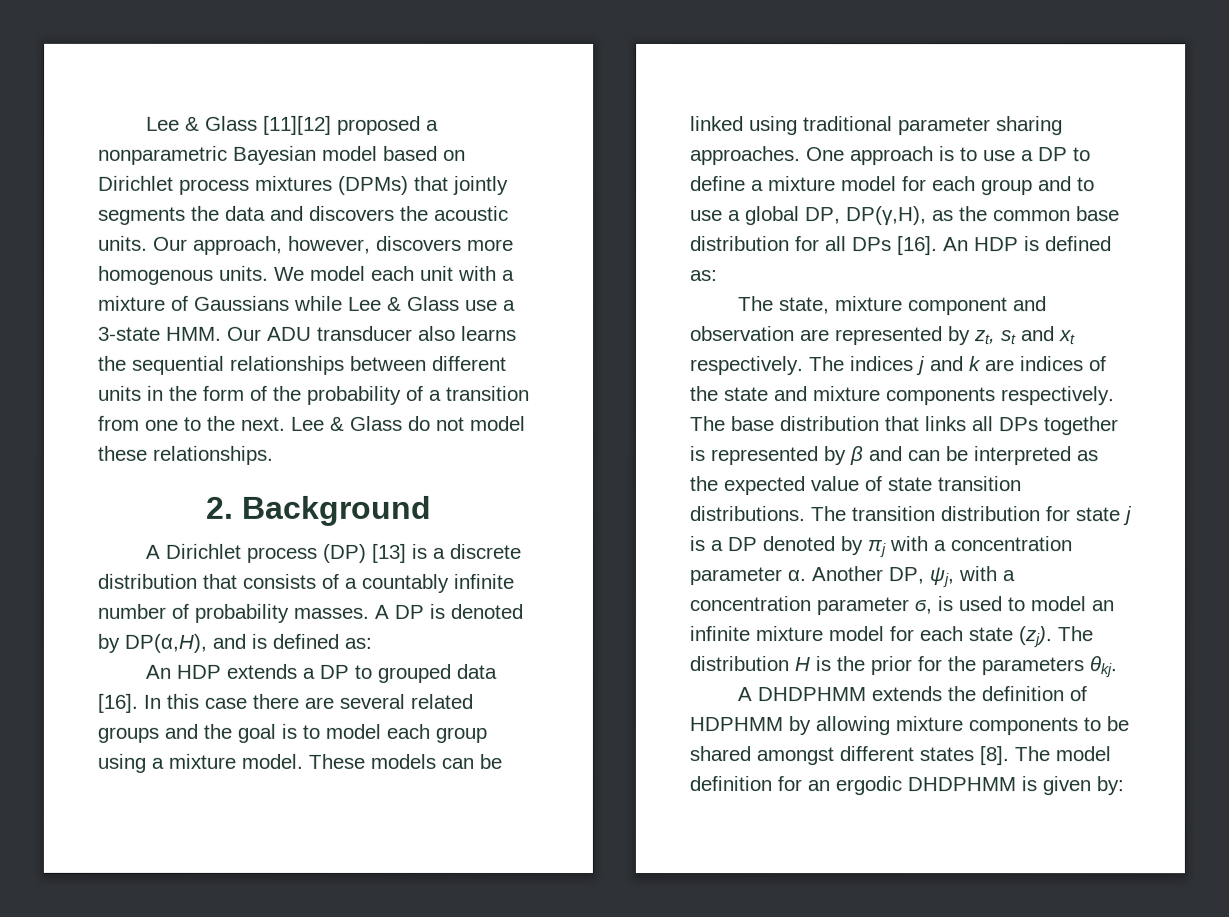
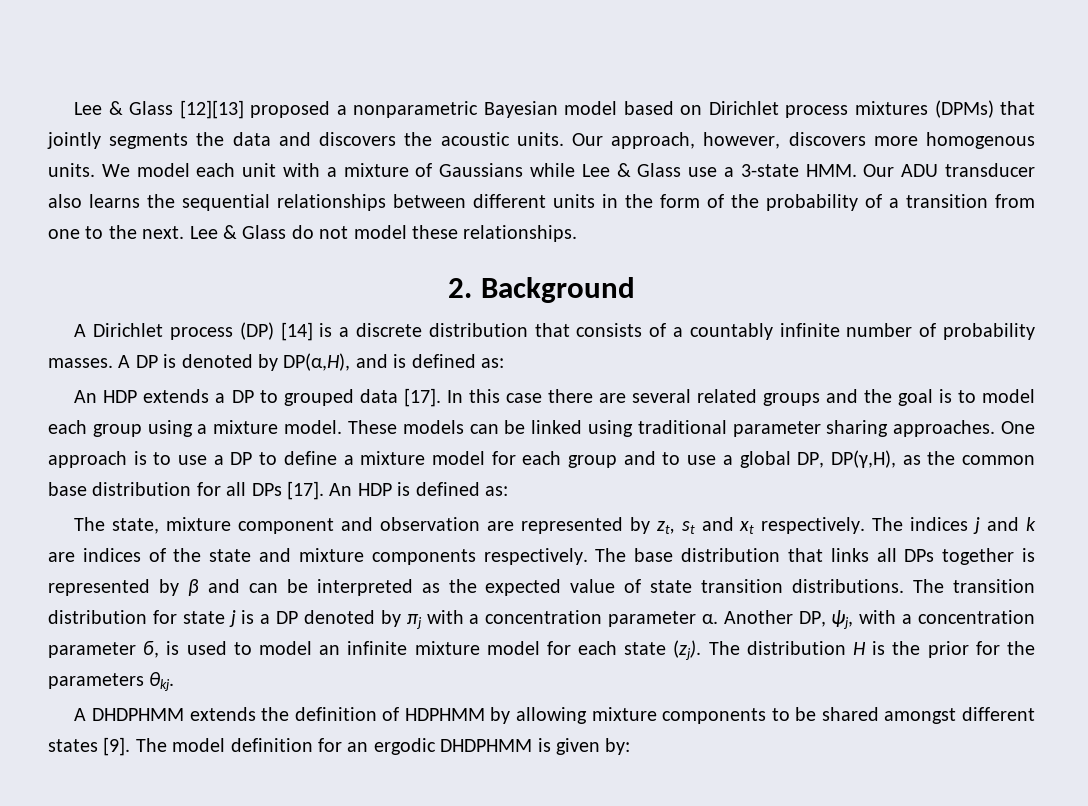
- Lee & Glass [11][12] proposed a nonparametric Bayesian model based on Dirichlet process mixtures (DPMs) that jointly segments the data and discovers the acoustic units.
+ Lee & Glass [12][13] proposed a nonparametric Bayesian model based on Dirichlet process mixtures (DPMs) that jointly segments the data and discovers the acoustic units.
- A Dirichlet process (DP) [13] is a discrete distribution that consists of a countably infinite number of probability masses.
+ A Dirichlet process (DP) [14] is a discrete distribution that consists of a countably infinite number of probability masses.
- An HDP extends a DP to grouped data [16].
+ An HDP extends a DP to grouped data [17].
- One approach is to use a DP to define a mixture model for each group and to use a global DP, DP(γ,H), as the common base distribution for all DPs [16].
+ One approach is to use a DP to define a mixture model for each group and to use a global DP, DP(γ,H), as the common base distribution for all DPs [17].
- A DHDPHMM extends the definition of HDPHMM by allowing mixture components to be shared amongst different states [8].
+ A DHDPHMM extends the definition of HDPHMM by allowing mixture components to be shared amongst different states [9].

